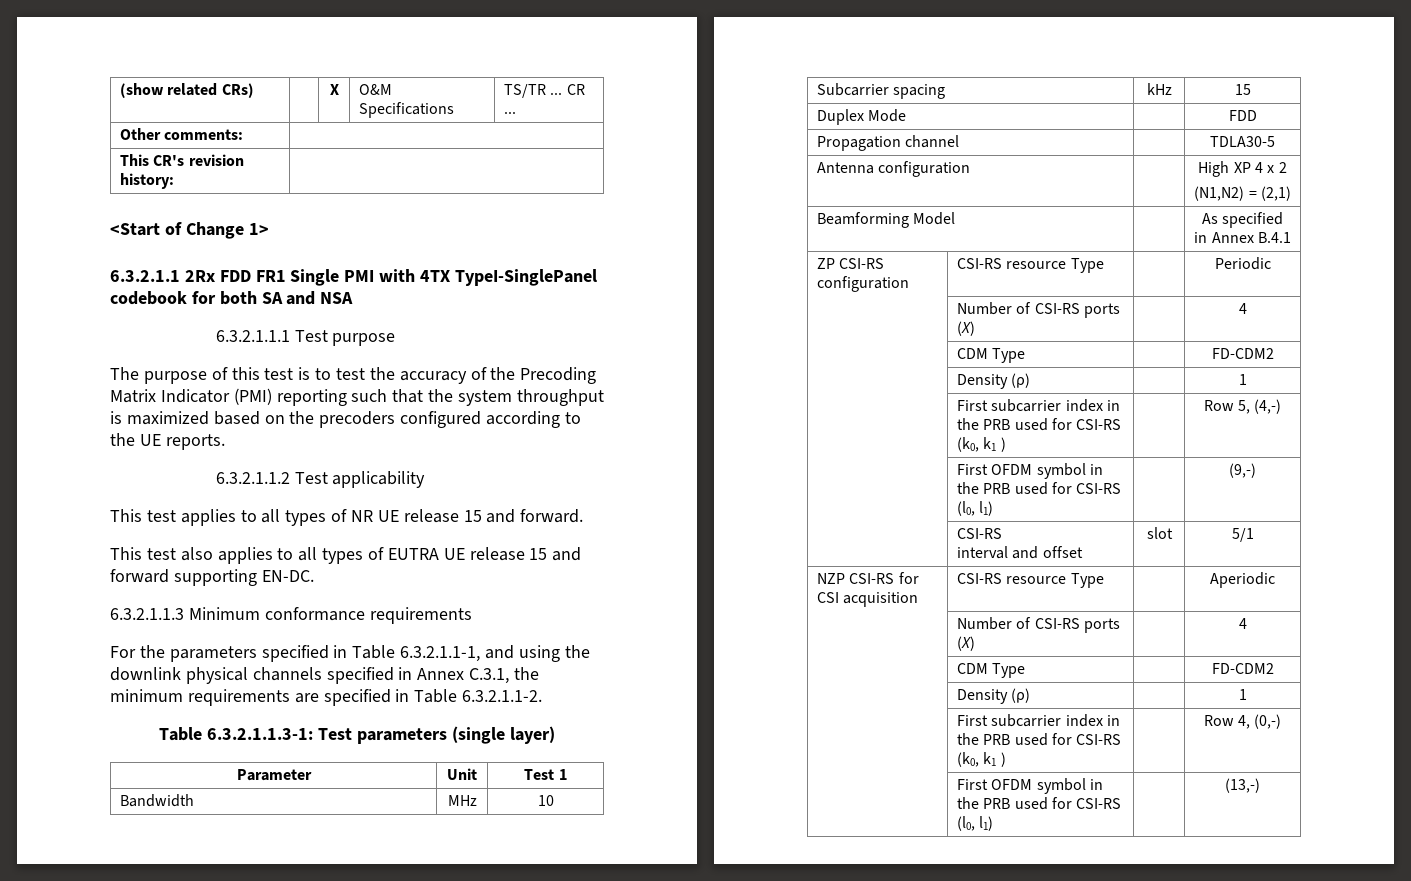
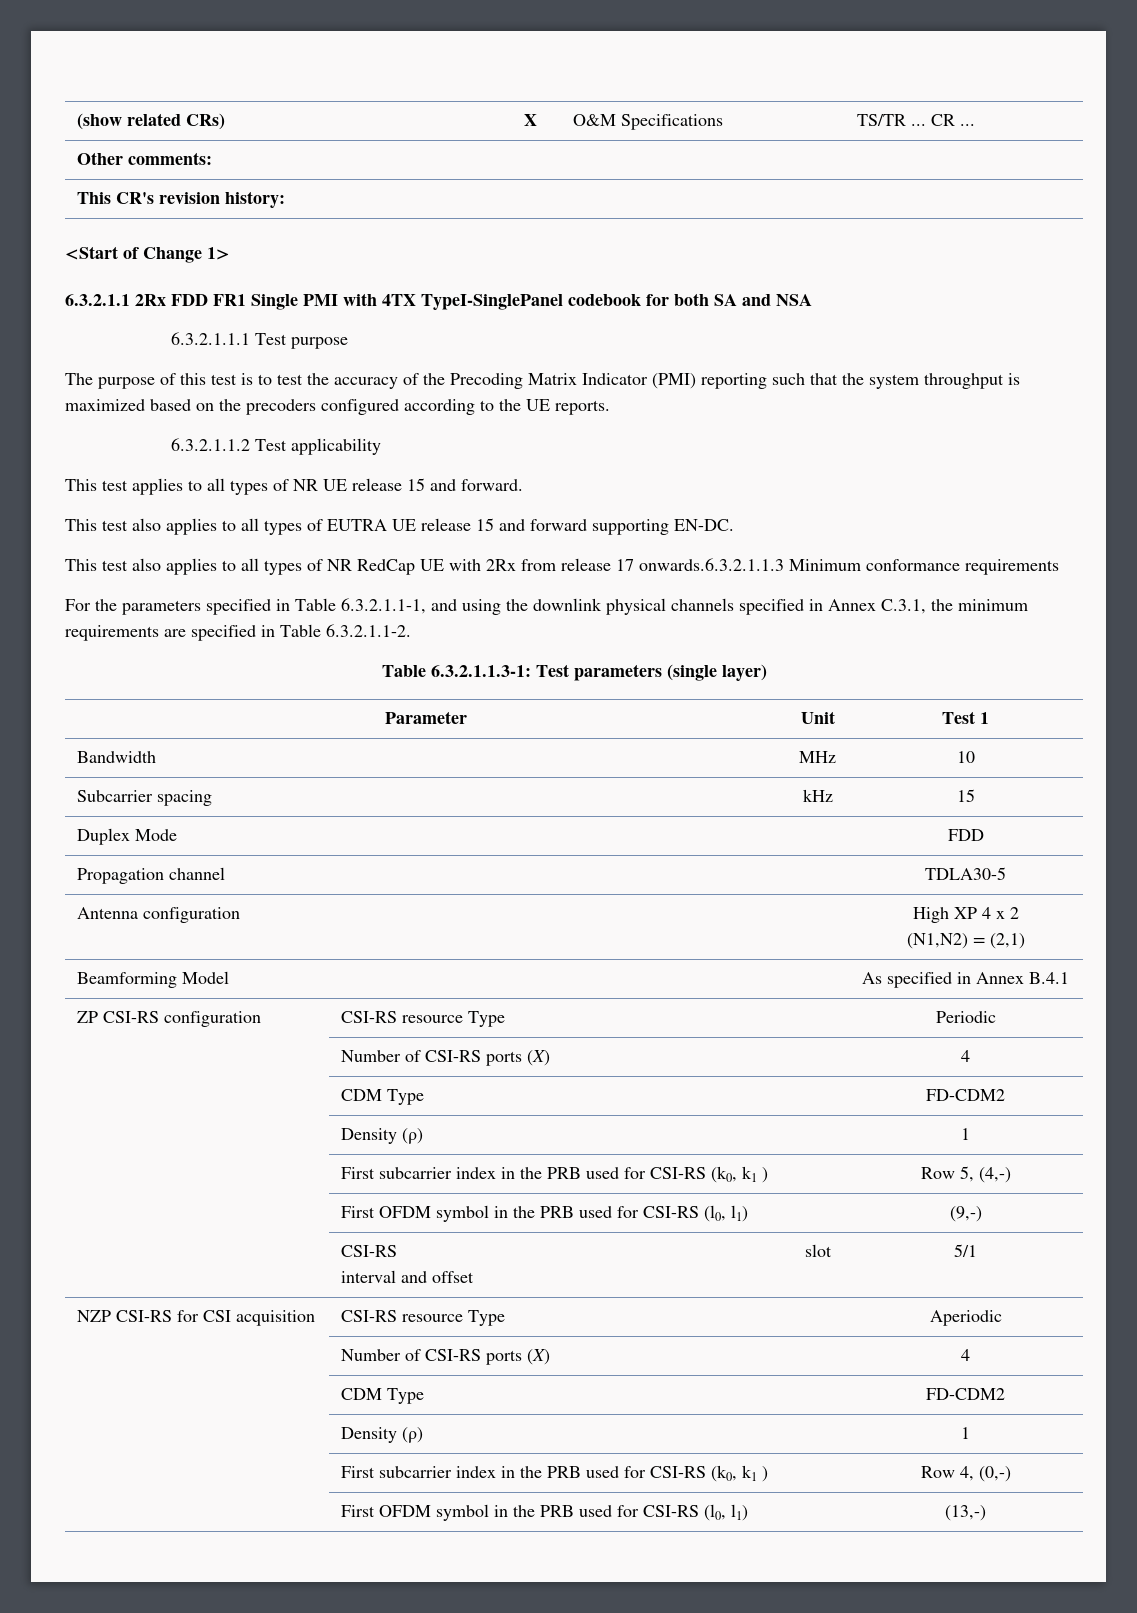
- 6.3.2.1.1.3 Minimum conformance requirements
+ This test also applies to all types of NR RedCap UE with 2Rx from release 17 onwards.6.3.2.1.1.3 Minimum conformance requirements

